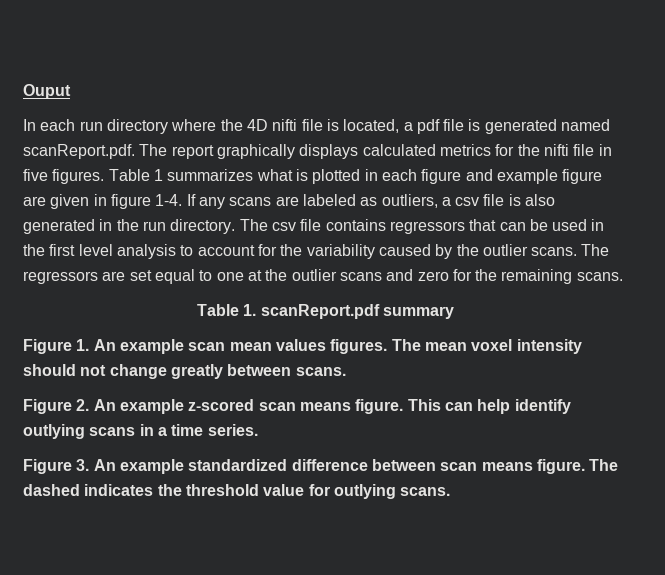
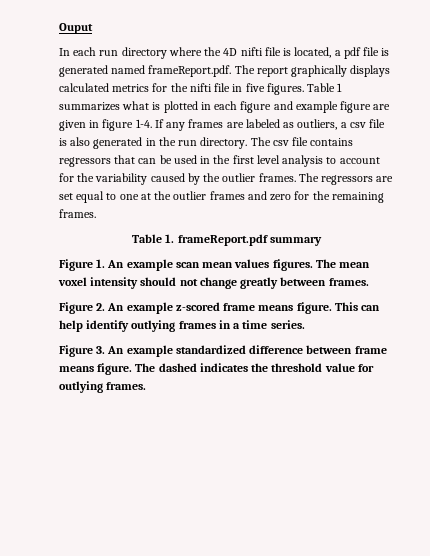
- In each run directory where the 4D nifti file is located, a pdf file is generated named scanReport.pdf. The report graphically displays calculated metrics for the nifti file in five figures.
+ In each run directory where the 4D nifti file is located, a pdf file is generated named frameReport.pdf. The report graphically displays calculated metrics for the nifti file in five figures.
- If any scans are labeled as outliers, a csv file is also generated in the run directory.
+ If any frames are labeled as outliers, a csv file is also generated in the run directory.
- The csv file contains regressors that can be used in the first level analysis to account for the variability caused by the outlier scans.
+ The csv file contains regressors that can be used in the first level analysis to account for the variability caused by the outlier frames.
- The regressors are set equal to one at the outlier scans and zero for the remaining scans.
+ The regressors are set equal to one at the outlier frames and zero for the remaining frames.
- Table 1. scanReport.pdf summary
+ Table 1. frameReport.pdf summary
- The mean voxel intensity should not change greatly between scans.
+ The mean voxel intensity should not change greatly between frames.
- Figure 2. An example z-scored scan means figure.
+ Figure 2. An example z-scored frame means figure.
- This can help identify outlying scans in a time series.
+ This can help identify outlying frames in a time series.
- Figure 3. An example standardized difference between scan means figure.
+ Figure 3. An example standardized difference between frame means figure.
- The dashed indicates the threshold value for outlying scans.
+ The dashed indicates the threshold value for outlying frames.

